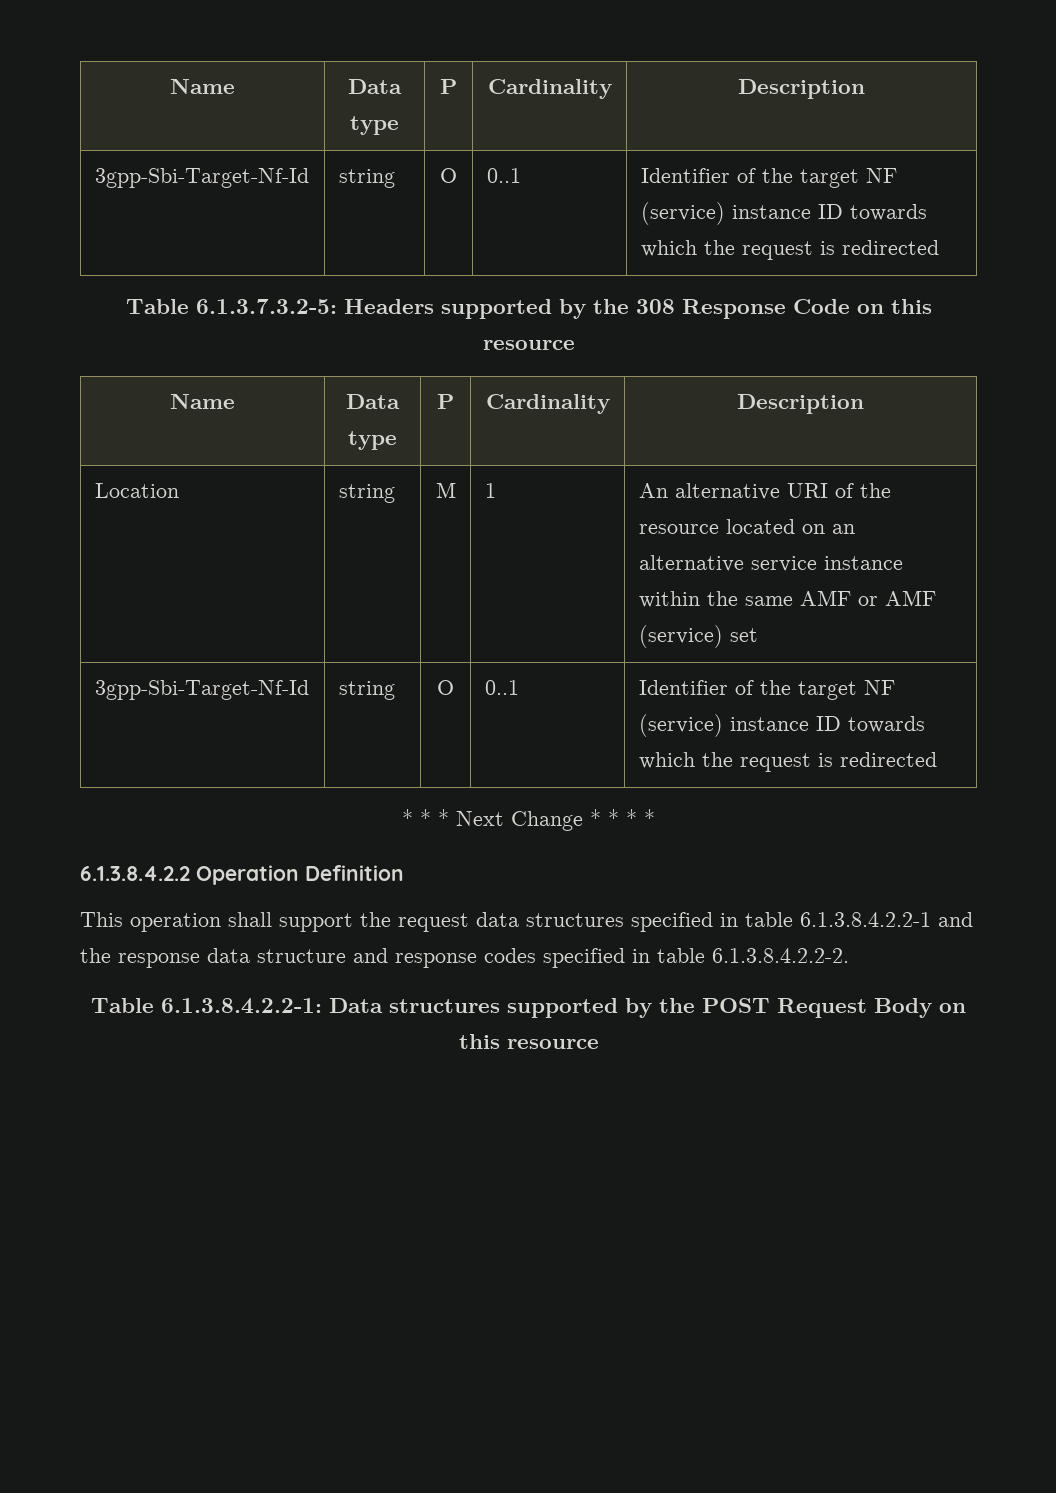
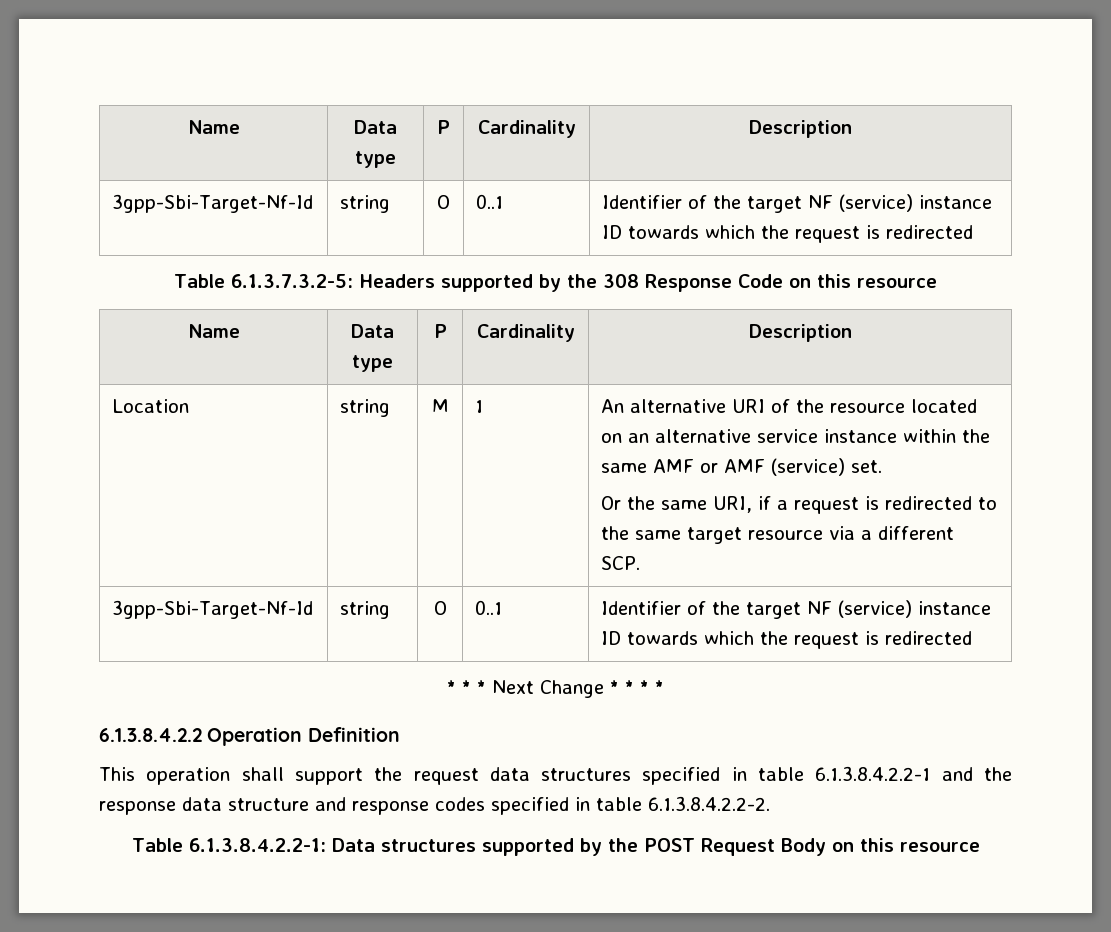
- An alternative URI of the resource located on an alternative service instance within the same AMF or AMF (service) set
+ An alternative URI of the resource located on an alternative service instance within the same AMF or AMF (service) set.
+ Or the same URI, if a request is redirected to the same target resource via a different SCP.

